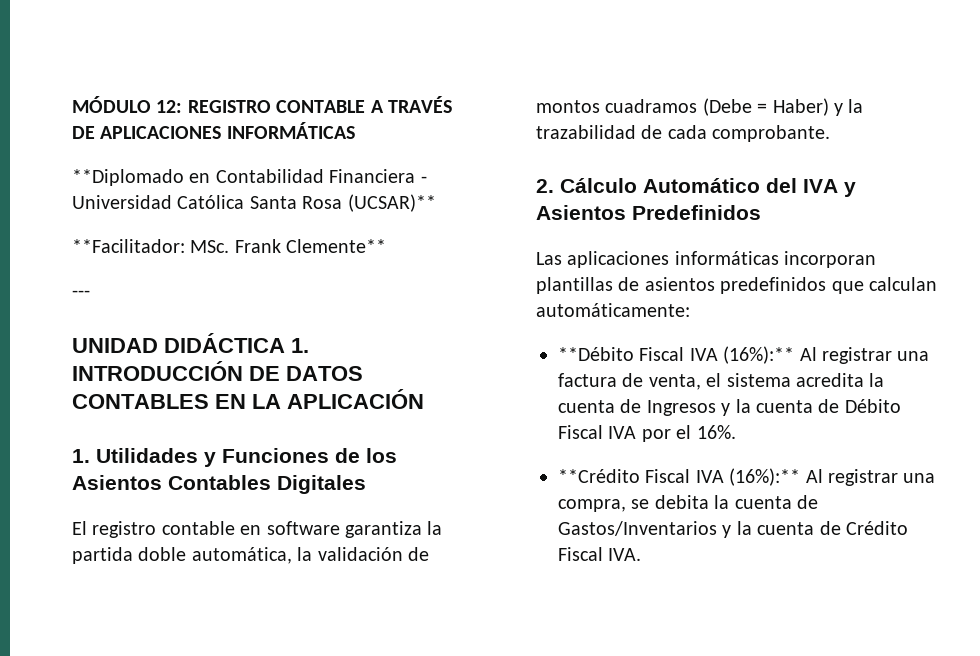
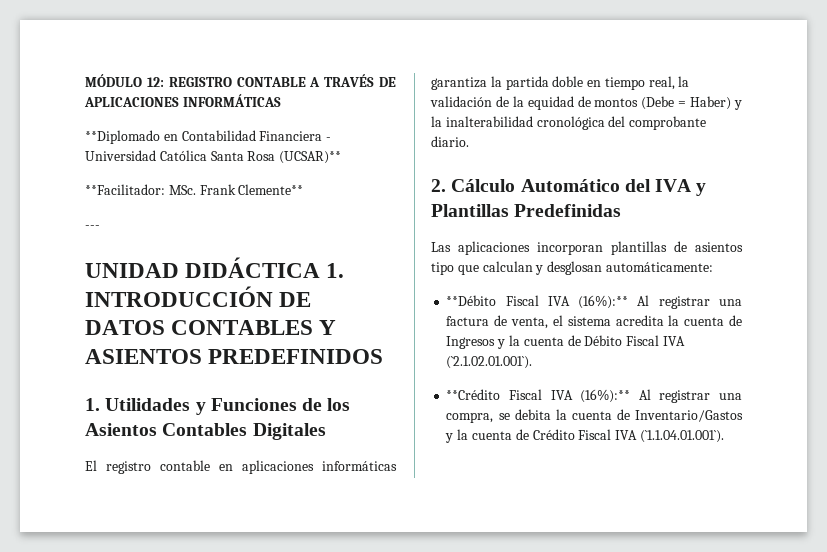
- UNIDAD DIDÁCTICA 1. INTRODUCCIÓN DE DATOS CONTABLES EN LA APLICACIÓN
+ UNIDAD DIDÁCTICA 1. INTRODUCCIÓN DE DATOS CONTABLES Y ASIENTOS PREDEFINIDOS
- El registro contable en software garantiza la partida doble automática, la validación de montos cuadramos (Debe = Haber) y la trazabilidad de cada comprobante.
+ El registro contable en aplicaciones informáticas garantiza la partida doble en tiempo real, la validación de la equidad de montos (Debe = Haber) y la inalterabilidad cronológica del comprobante diario.
- 2. Cálculo Automático del IVA y Asientos Predefinidos
+ 2. Cálculo Automático del IVA y Plantillas Predefinidas
- Las aplicaciones informáticas incorporan plantillas de asientos predefinidos que calculan automáticamente:
+ Las aplicaciones incorporan plantillas de asientos tipo que calculan y desglosan automáticamente:
- **Débito Fiscal IVA (16%):** Al registrar una factura de venta, el sistema acredita la cuenta de Ingresos y la cuenta de Débito Fiscal IVA por el 16%.
+ **Débito Fiscal IVA (16%):** Al registrar una factura de venta, el sistema acredita la cuenta de Ingresos y la cuenta de Débito Fiscal IVA (`2.1.02.01.001`).
- **Crédito Fiscal IVA (16%):** Al registrar una compra, se debita la cuenta de Gastos/Inventarios y la cuenta de Crédito Fiscal IVA.
+ **Crédito Fiscal IVA (16%):** Al registrar una compra, se debita la cuenta de Inventario/Gastos y la cuenta de Crédito Fiscal IVA (`1.1.04.01.001`).

